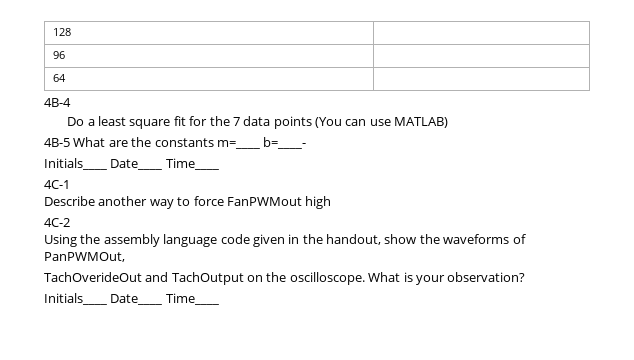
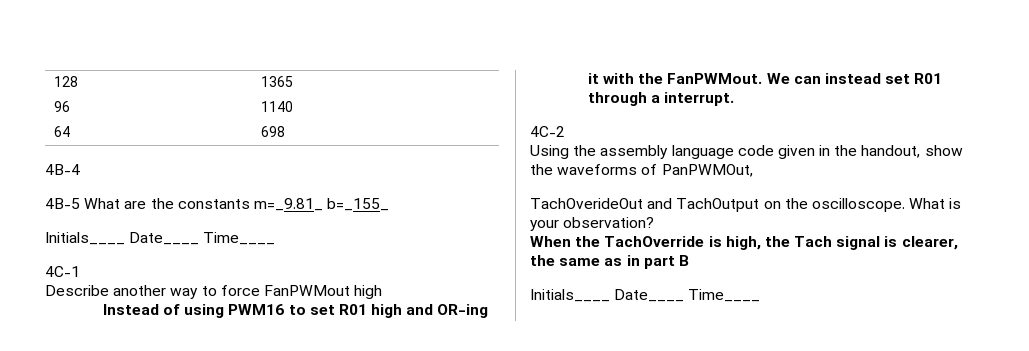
- 128 |
+ 128 | 1365
- 96 |
+ 96 | 1140
- 64 |
+ 64 | 698
- Do a least square fit for the 7 data points (You can use MATLAB)
- 4B-5 What are the constants m=____ b=____-
+ 4B-5 What are the constants m=_9.81_ b=_155_
+ Instead of using PWM16 to set R01 high and OR-ing it with the FanPWMout. We can instead set R01 through a interrupt.
+ When the TachOverride is high, the Tach signal is clearer, the same as in part B

